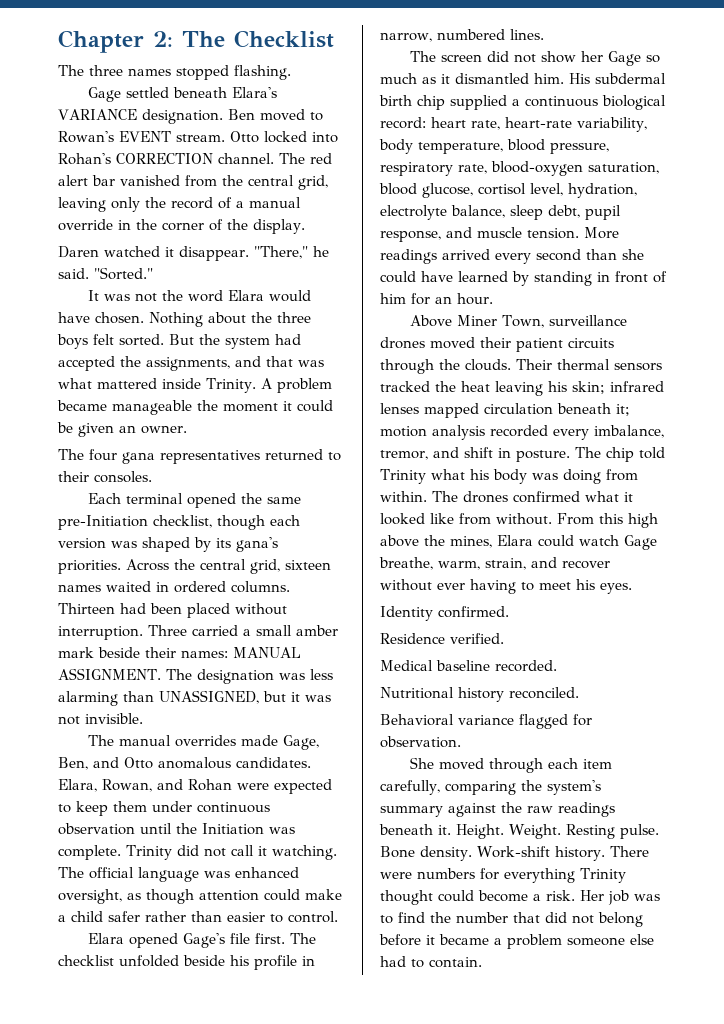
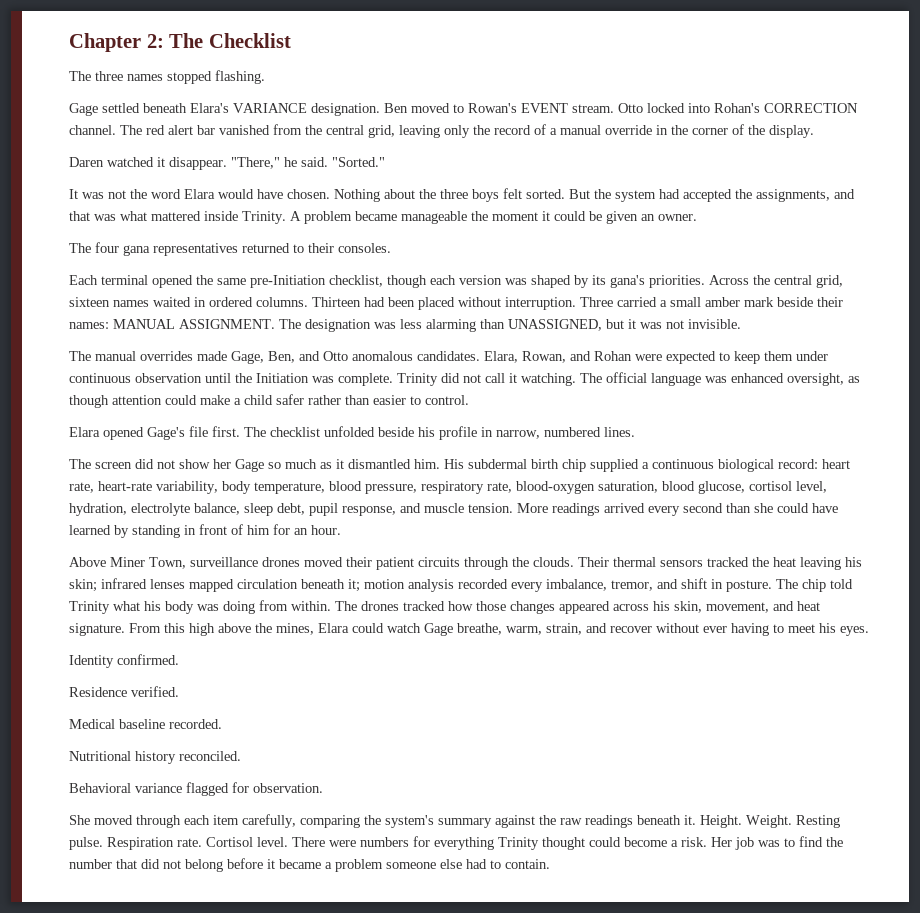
- The drones confirmed what it looked like from without.
+ The drones tracked how those changes appeared across his skin, movement, and heat signature.
- Bone density. Work-shift history.
+ Respiration rate. Cortisol level.

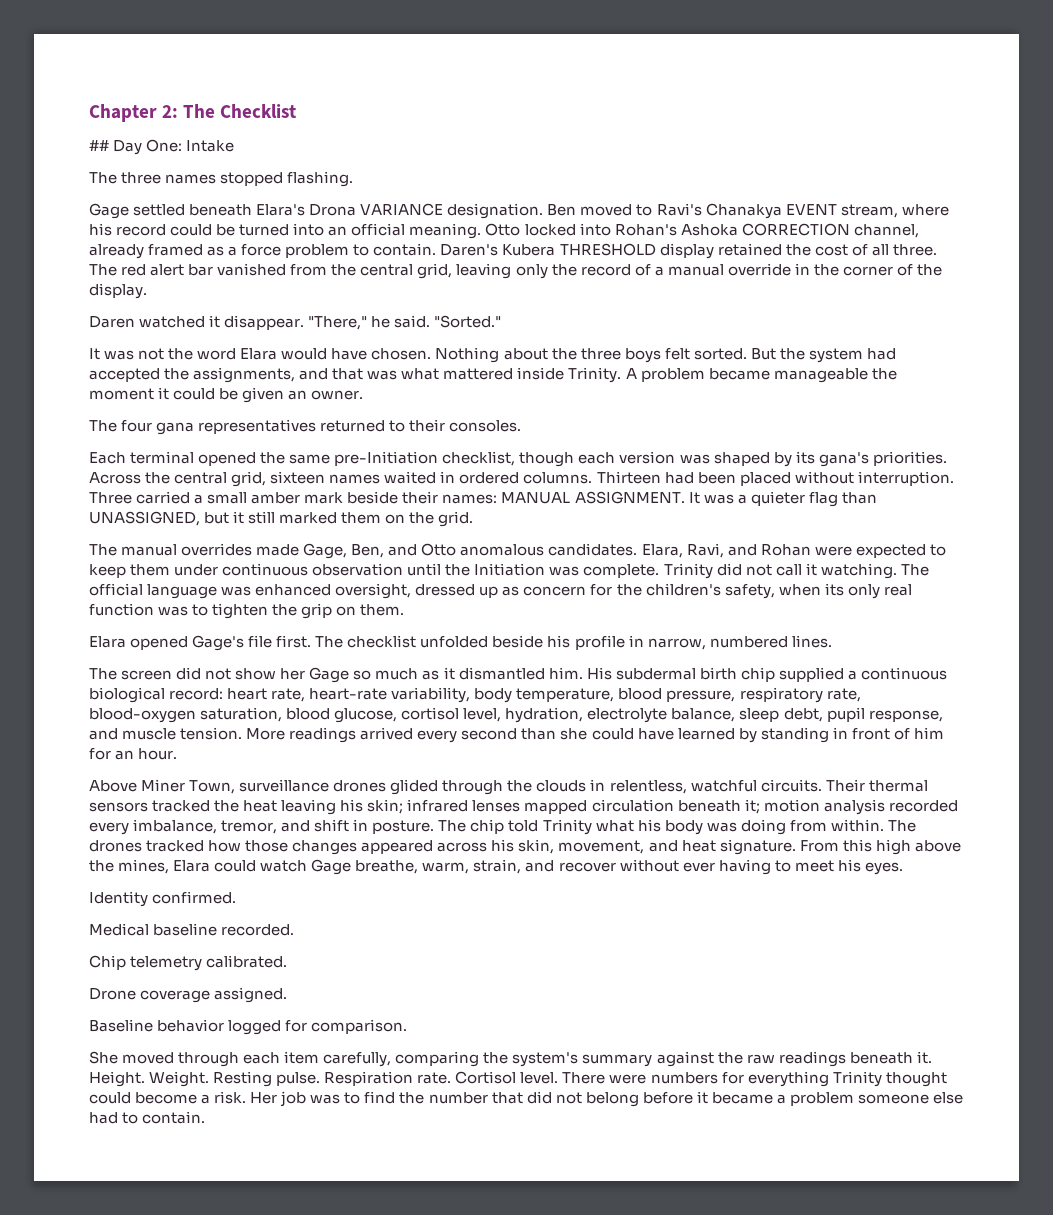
+ ## Day One: Intake
- Gage settled beneath Elara's VARIANCE designation.
+ Gage settled beneath Elara's Drona VARIANCE designation.
- Ben moved to Rowan's EVENT stream. Otto locked into Rohan's CORRECTION channel.
+ Ben moved to Ravi's Chanakya EVENT stream, where his record could be turned into an official meaning. Otto locked into Rohan's Ashoka CORRECTION channel, already framed as a force problem to contain. Daren's Kubera THRESHOLD display retained the cost of all three.
- The designation was less alarming than UNASSIGNED, but it was not invisible.
+ It was a quieter flag than UNASSIGNED, but it still marked them on the grid.
- Elara, Rowan, and Rohan were expected to keep them under continuous observation until the Initiation was complete.
+ Elara, Ravi, and Rohan were expected to keep them under continuous observation until the Initiation was complete.
- The official language was enhanced oversight, as though attention could make a child safer rather than easier to control.
+ The official language was enhanced oversight, dressed up as concern for the children's safety, when its only real function was to tighten the grip on them.
- Above Miner Town, surveillance drones moved their patient circuits through the clouds.
+ Above Miner Town, surveillance drones glided through the clouds in relentless, watchful circuits.
- Residence verified.
- Nutritional history reconciled.
- Behavioral variance flagged for observation.
+ Chip telemetry calibrated.
+ Drone coverage assigned.
+ Baseline behavior logged for comparison.

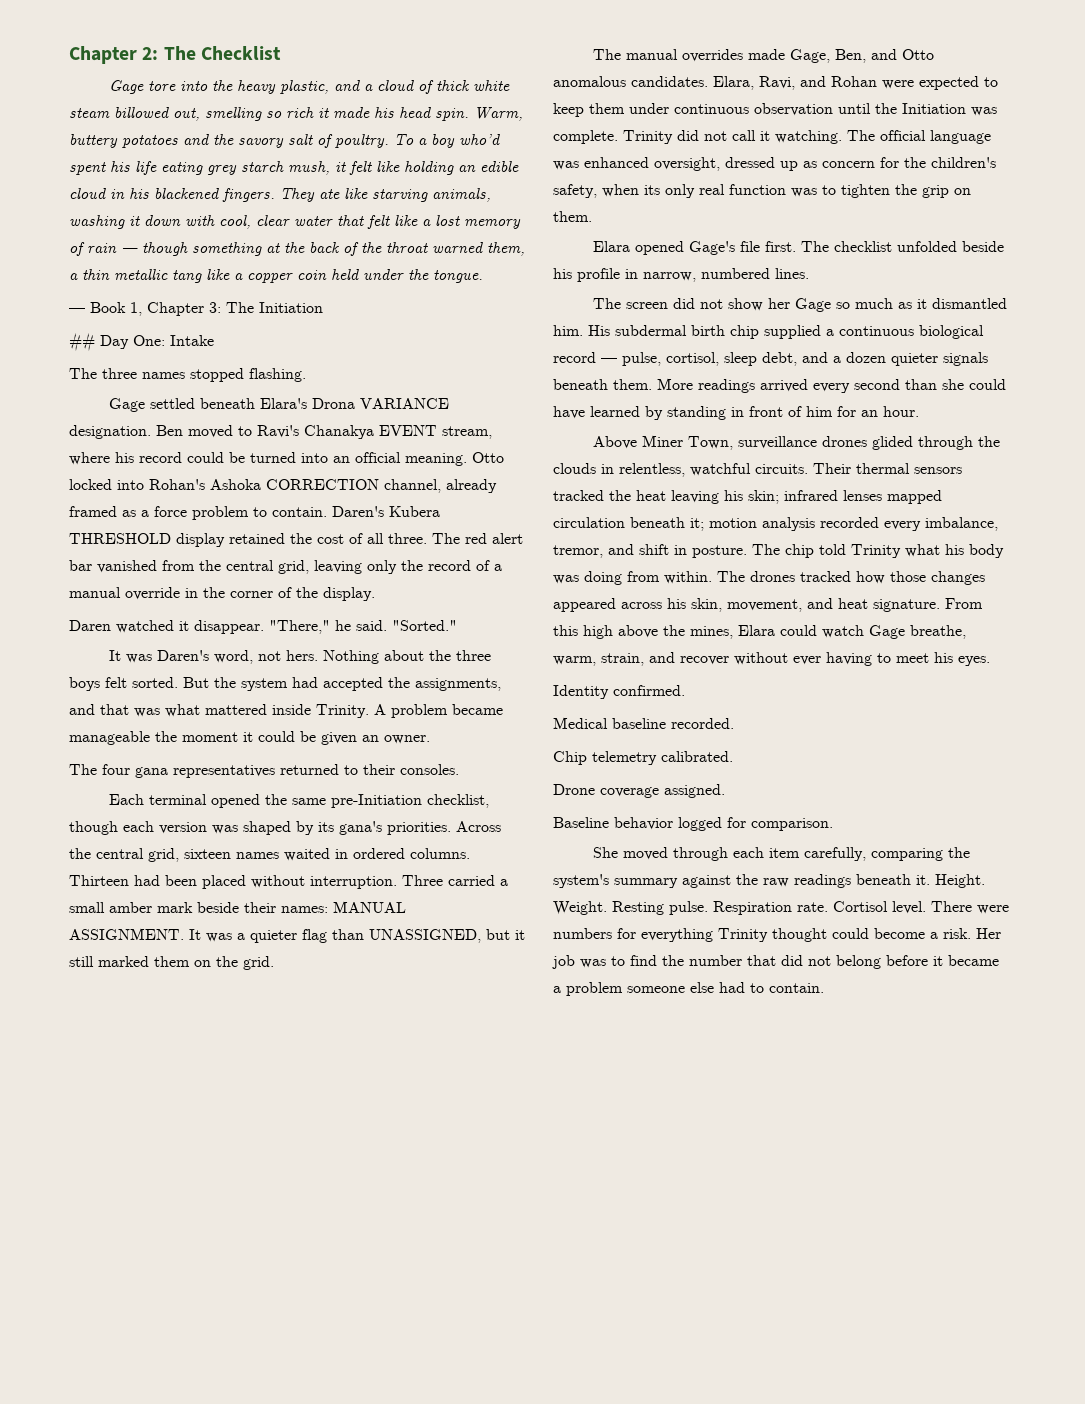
+ Gage tore into the heavy plastic, and a cloud of thick white steam billowed out, smelling so rich it made his head spin. Warm, buttery potatoes and the savory salt of poultry. To a boy who’d spent his life eating grey starch mush, it felt like holding an edible cloud in his blackened fingers. They ate like starving animals, washing it down with cool, clear water that felt like a lost memory of rain — though something at the back of the throat warned them, a thin metallic tang like a copper coin held under the tongue.
+ — Book 1, Chapter 3: The Initiation
- It was not the word Elara would have chosen.
+ It was Daren's word, not hers.
- His subdermal birth chip supplied a continuous biological record: heart rate, heart-rate variability, body temperature, blood pressure, respiratory rate, blood-oxygen saturation, blood glucose, cortisol level, hydration, electrolyte balance, sleep debt, pupil response, and muscle tension.
+ His subdermal birth chip supplied a continuous biological record — pulse, cortisol, sleep debt, and a dozen quieter signals beneath them.

